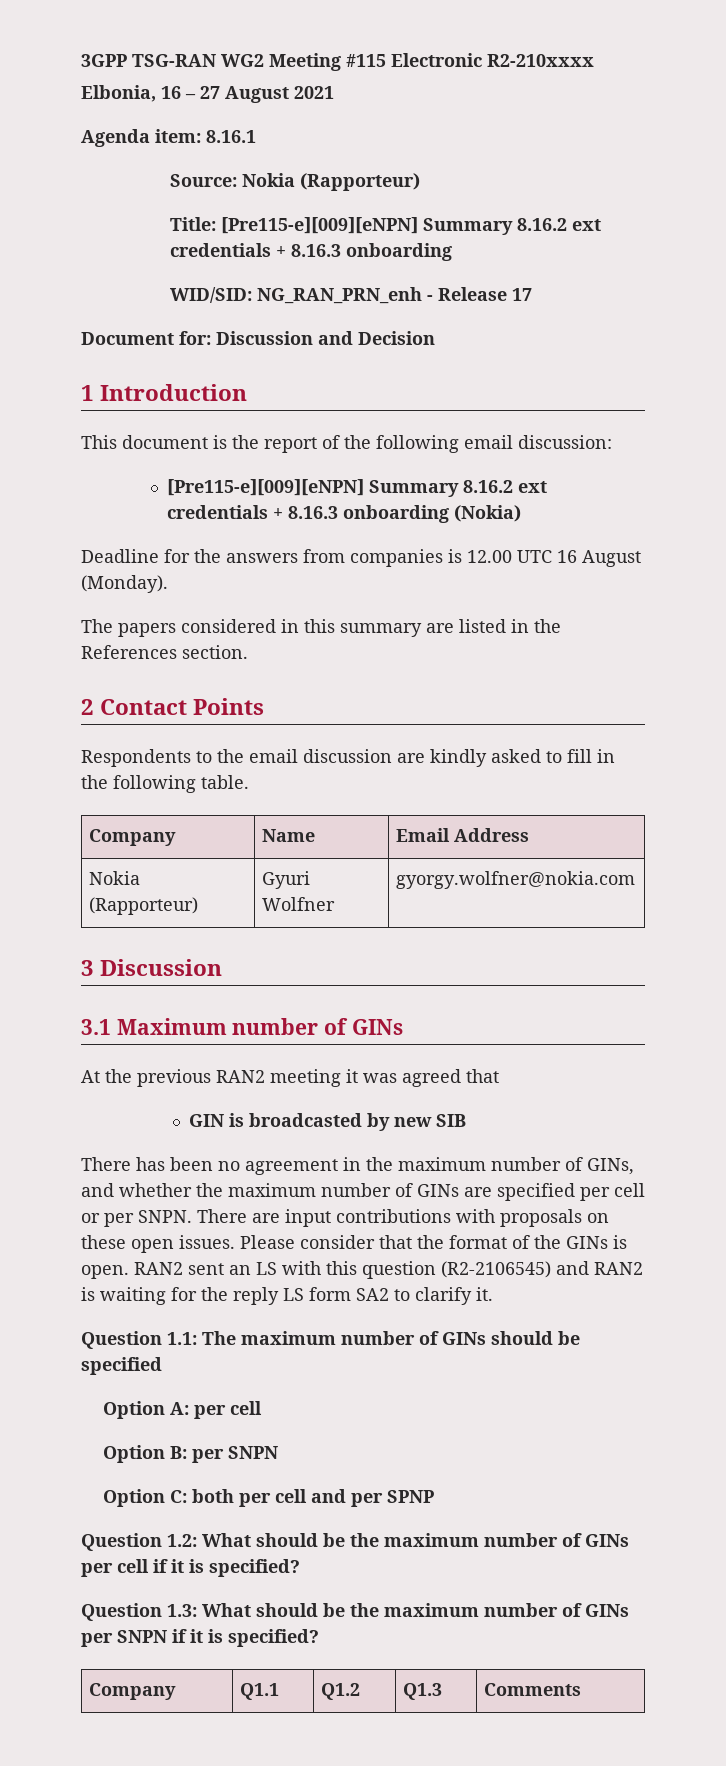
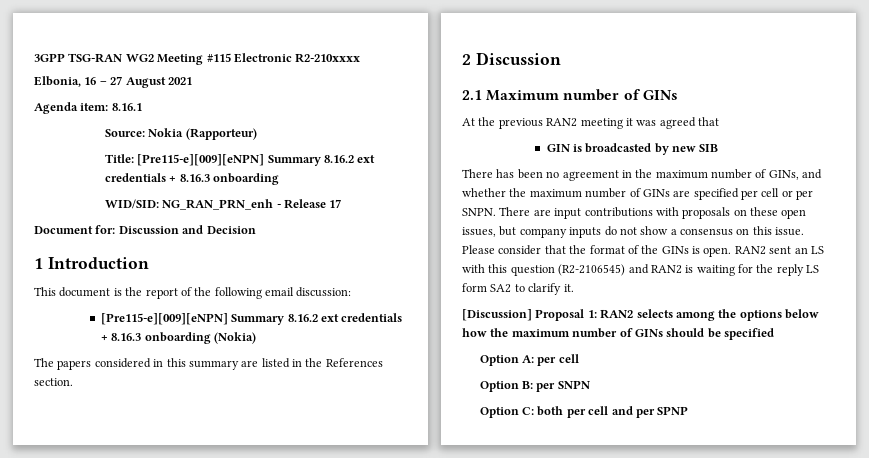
- Deadline for the answers from companies is 12.00 UTC 16 August (Monday).
- 2 Contact Points
- Respondents to the email discussion are kindly asked to fill in the following table.
- Company | Name | Email Address
- Nokia (Rapporteur) | Gyuri Wolfner | gyorgy.wolfner@nokia.com
- 3 Discussion
+ 2 Discussion
- 3.1 Maximum number of GINs
+ 2.1 Maximum number of GINs
- There are input contributions with proposals on these open issues.
+ There are input contributions with proposals on these open issues, but company inputs do not show a consensus on this issue.
- Question 1.1: The maximum number of GINs should be specified
+ [Discussion] Proposal 1: RAN2 selects among the options below how the maximum number of GINs should be specified
- Question 1.2: What should be the maximum number of GINs per cell if it is specified?
- Question 1.3: What should be the maximum number of GINs per SNPN if it is specified?
- Company | Q1.1 | Q1.2 | Q1.3 | Comments

